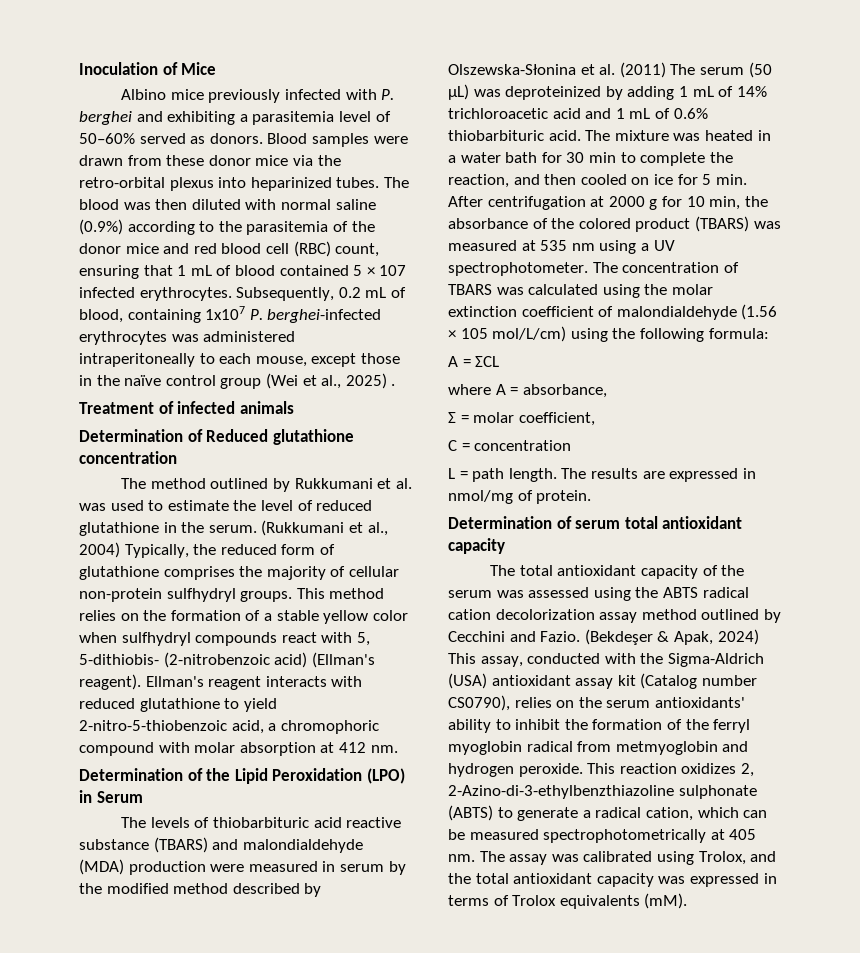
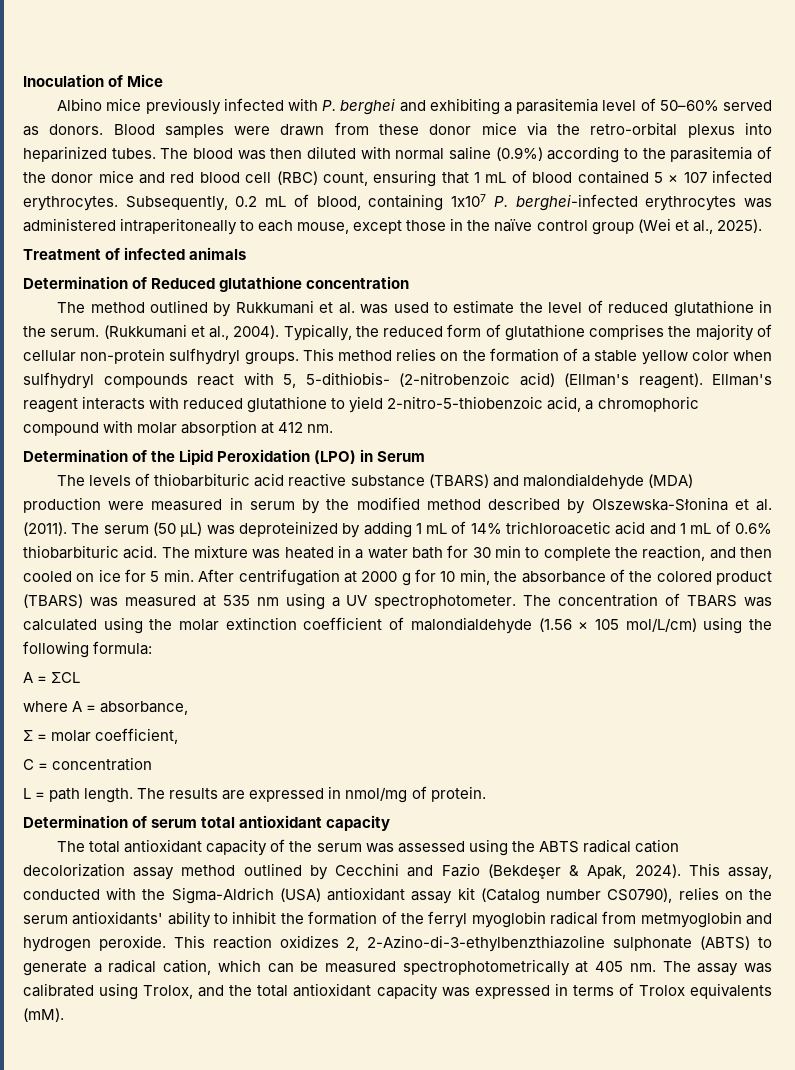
- Subsequently, 0.2 mL of blood, containing 1x107 P. berghei-infected erythrocytes was administered intraperitoneally to each mouse, except those in the naïve control group (Wei et al., 2025) .
+ Subsequently, 0.2 mL of blood, containing 1x107 P. berghei-infected erythrocytes was administered intraperitoneally to each mouse, except those in the naïve control group (Wei et al., 2025).
- (Rukkumani et al., 2004) Typically, the reduced form of glutathione comprises the majority of cellular non-protein sulfhydryl groups.
+ (Rukkumani et al., 2004). Typically, the reduced form of glutathione comprises the majority of cellular non-protein sulfhydryl groups.
- The levels of thiobarbituric acid reactive substance (TBARS) and malondialdehyde (MDA) production were measured in serum by the modified method described by Olszewska-Słonina et al. (2011) The serum (50 μL) was deproteinized by adding 1 mL of 14% trichloroacetic acid and 1 mL of 0.6% thiobarbituric acid.
+ The levels of thiobarbituric acid reactive substance (TBARS) and malondialdehyde (MDA) production were measured in serum by the modified method described by Olszewska-Słonina et al. (2011). The serum (50 μL) was deproteinized by adding 1 mL of 14% trichloroacetic acid and 1 mL of 0.6% thiobarbituric acid.
- The total antioxidant capacity of the serum was assessed using the ABTS radical cation decolorization assay method outlined by Cecchini and Fazio. (Bekdeşer & Apak, 2024) This assay, conducted with the Sigma-Aldrich (USA) antioxidant assay kit (Catalog number CS0790), relies on the serum antioxidants' ability to inhibit the formation of the ferryl myoglobin radical from metmyoglobin and hydrogen peroxide.
+ The total antioxidant capacity of the serum was assessed using the ABTS radical cation decolorization assay method outlined by Cecchini and Fazio (Bekdeşer & Apak, 2024). This assay, conducted with the Sigma-Aldrich (USA) antioxidant assay kit (Catalog number CS0790), relies on the serum antioxidants' ability to inhibit the formation of the ferryl myoglobin radical from metmyoglobin and hydrogen peroxide.

